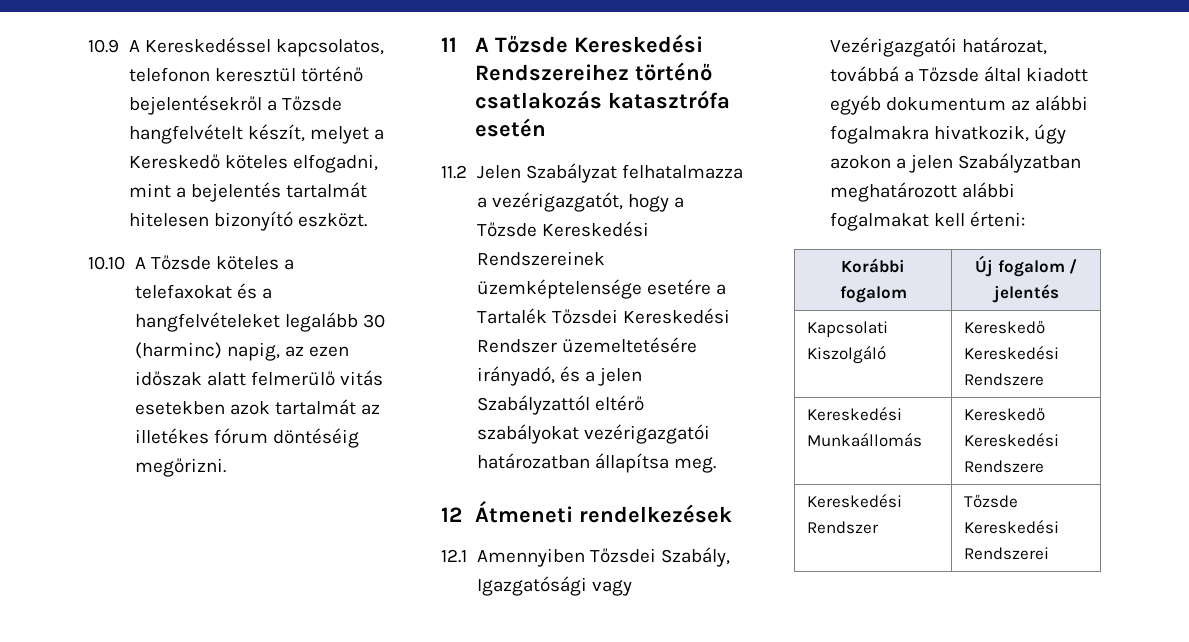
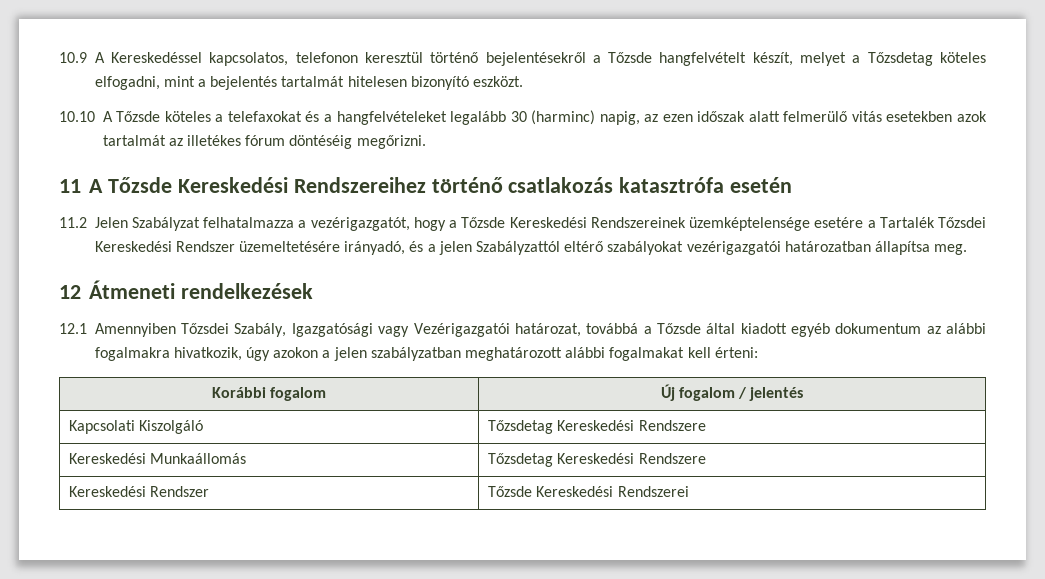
- 10.9 A Kereskedéssel kapcsolatos, telefonon keresztül történő bejelentésekről a Tőzsde hangfelvételt készít, melyet a Kereskedő köteles elfogadni, mint a bejelentés tartalmát hitelesen bizonyító eszközt.
+ 10.9 A Kereskedéssel kapcsolatos, telefonon keresztül történő bejelentésekről a Tőzsde hangfelvételt készít, melyet a Tőzsdetag köteles elfogadni, mint a bejelentés tartalmát hitelesen bizonyító eszközt.
- 12.1 Amennyiben Tőzsdei Szabály, Igazgatósági vagy Vezérigazgatói határozat, továbbá a Tőzsde által kiadott egyéb dokumentum az alábbi fogalmakra hivatkozik, úgy azokon a jelen Szabályzatban meghatározott alábbi fogalmakat kell érteni:
+ 12.1 Amennyiben Tőzsdei Szabály, Igazgatósági vagy Vezérigazgatói határozat, továbbá a Tőzsde által kiadott egyéb dokumentum az alábbi fogalmakra hivatkozik, úgy azokon a jelen szabályzatban meghatározott alábbi fogalmakat kell érteni:
- Kapcsolati Kiszolgáló | Kereskedő Kereskedési Rendszere
+ Kapcsolati Kiszolgáló | Tőzsdetag Kereskedési Rendszere
- Kereskedési Munkaállomás | Kereskedő Kereskedési Rendszere
+ Kereskedési Munkaállomás | Tőzsdetag Kereskedési Rendszere

